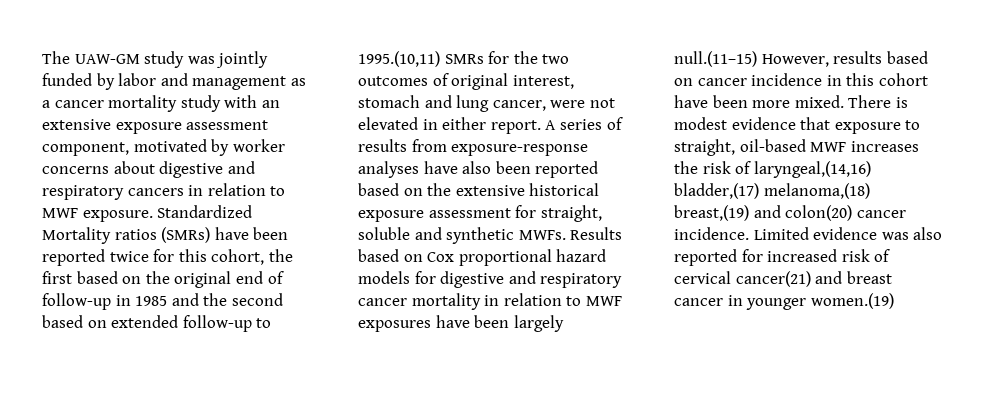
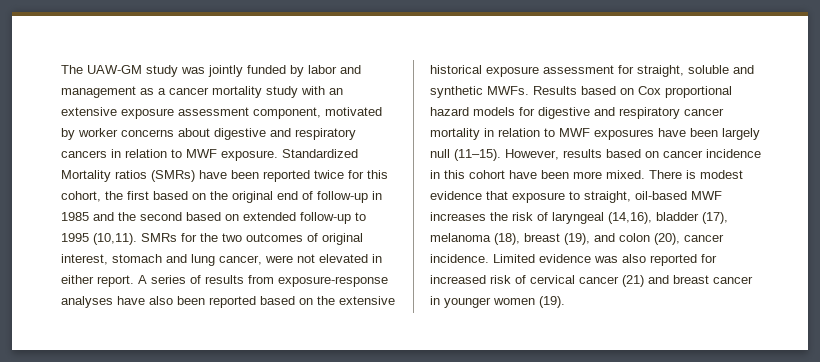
- Standardized Mortality ratios (SMRs) have been reported twice for this cohort, the first based on the original end of follow-up in 1985 and the second based on extended follow-up to 1995.(10,11) SMRs for the two outcomes of original interest, stomach and lung cancer, were not elevated in either report.
+ Standardized Mortality ratios (SMRs) have been reported twice for this cohort, the first based on the original end of follow-up in 1985 and the second based on extended follow-up to 1995 (10,11). SMRs for the two outcomes of original interest, stomach and lung cancer, were not elevated in either report.
- Results based on Cox proportional hazard models for digestive and respiratory cancer mortality in relation to MWF exposures have been largely null.(11–15) However, results based on cancer incidence in this cohort have been more mixed.
+ Results based on Cox proportional hazard models for digestive and respiratory cancer mortality in relation to MWF exposures have been largely null (11–15). However, results based on cancer incidence in this cohort have been more mixed.
- There is modest evidence that exposure to straight, oil-based MWF increases the risk of laryngeal,(14,16) bladder,(17) melanoma,(18) breast,(19) and colon(20) cancer incidence.
+ There is modest evidence that exposure to straight, oil-based MWF increases the risk of laryngeal (14,16), bladder (17), melanoma (18), breast (19), and colon (20), cancer incidence.
- Limited evidence was also reported for increased risk of cervical cancer(21) and breast cancer in younger women.(19)
+ Limited evidence was also reported for increased risk of cervical cancer (21) and breast cancer in younger women (19).

